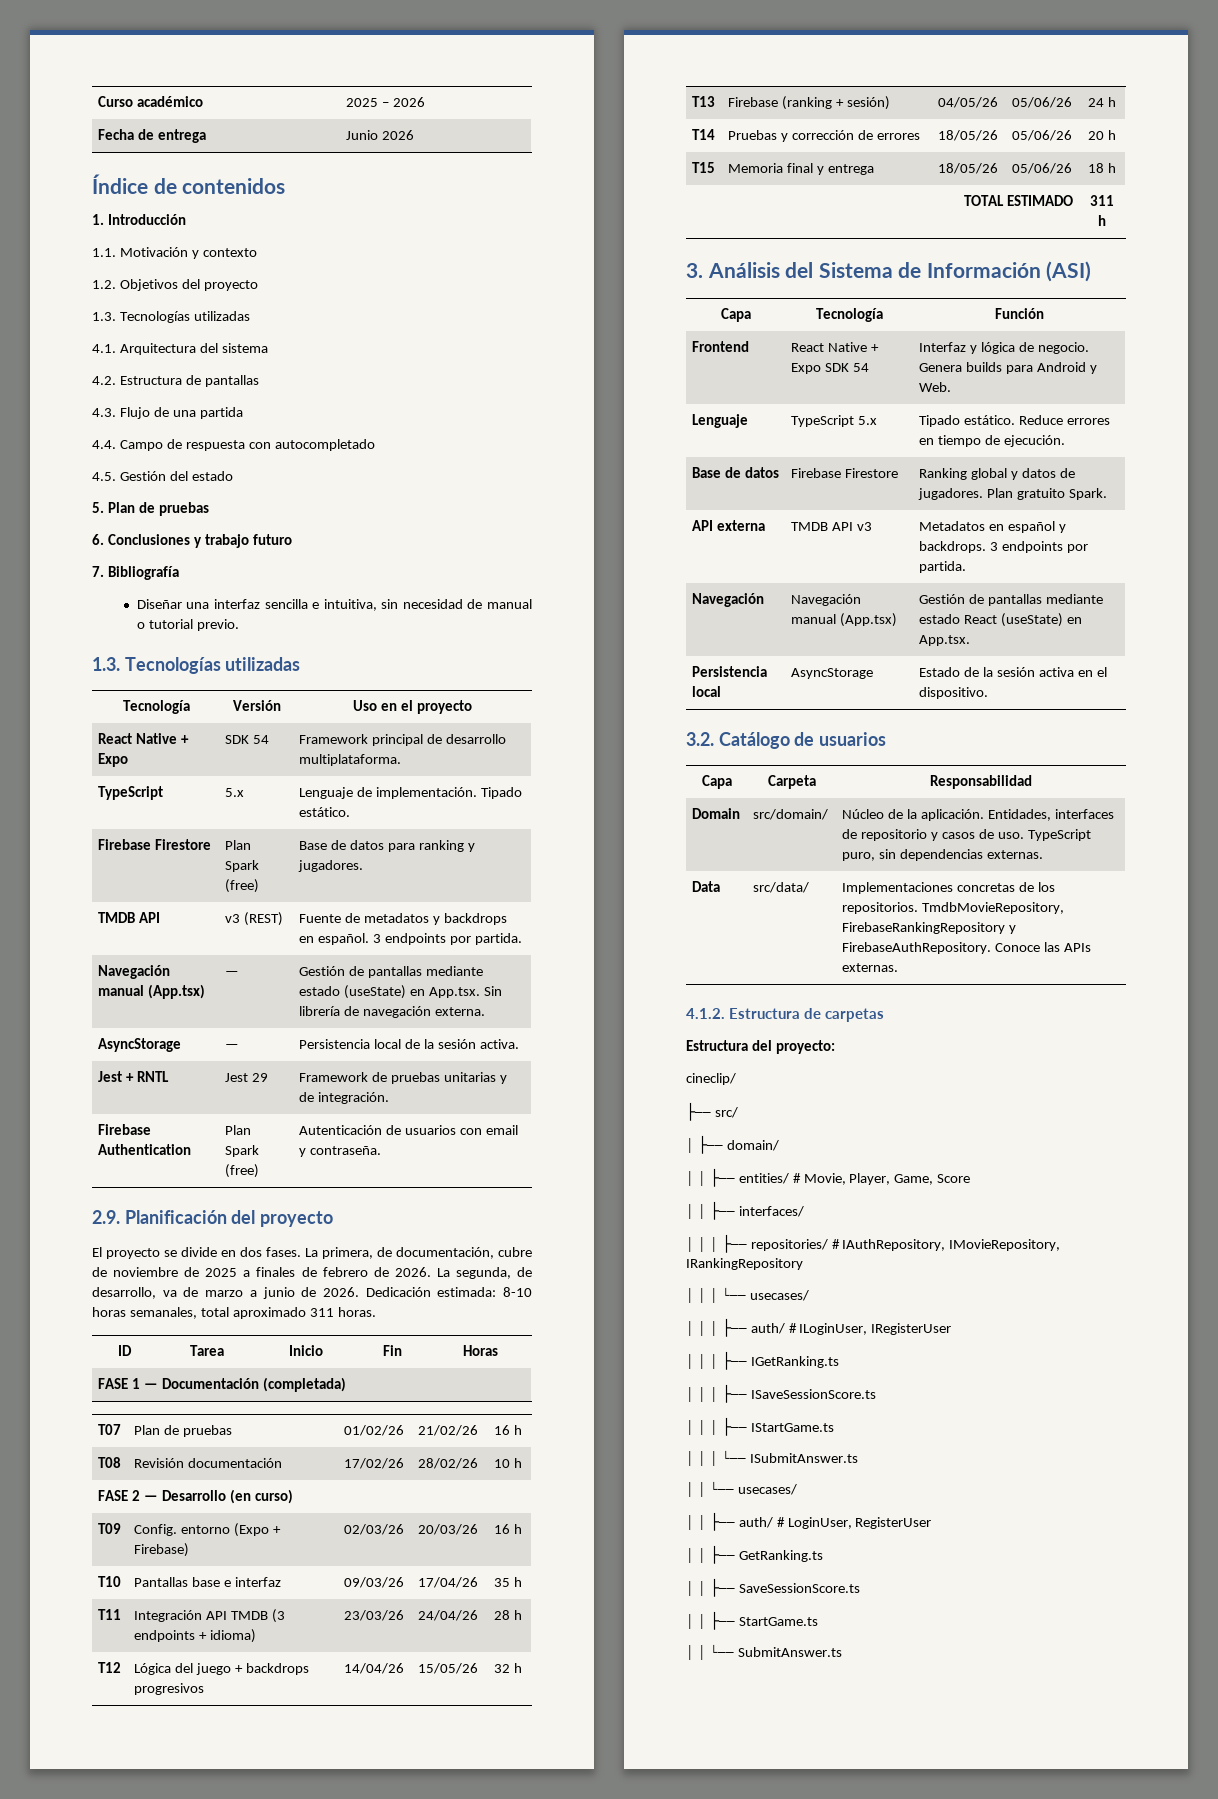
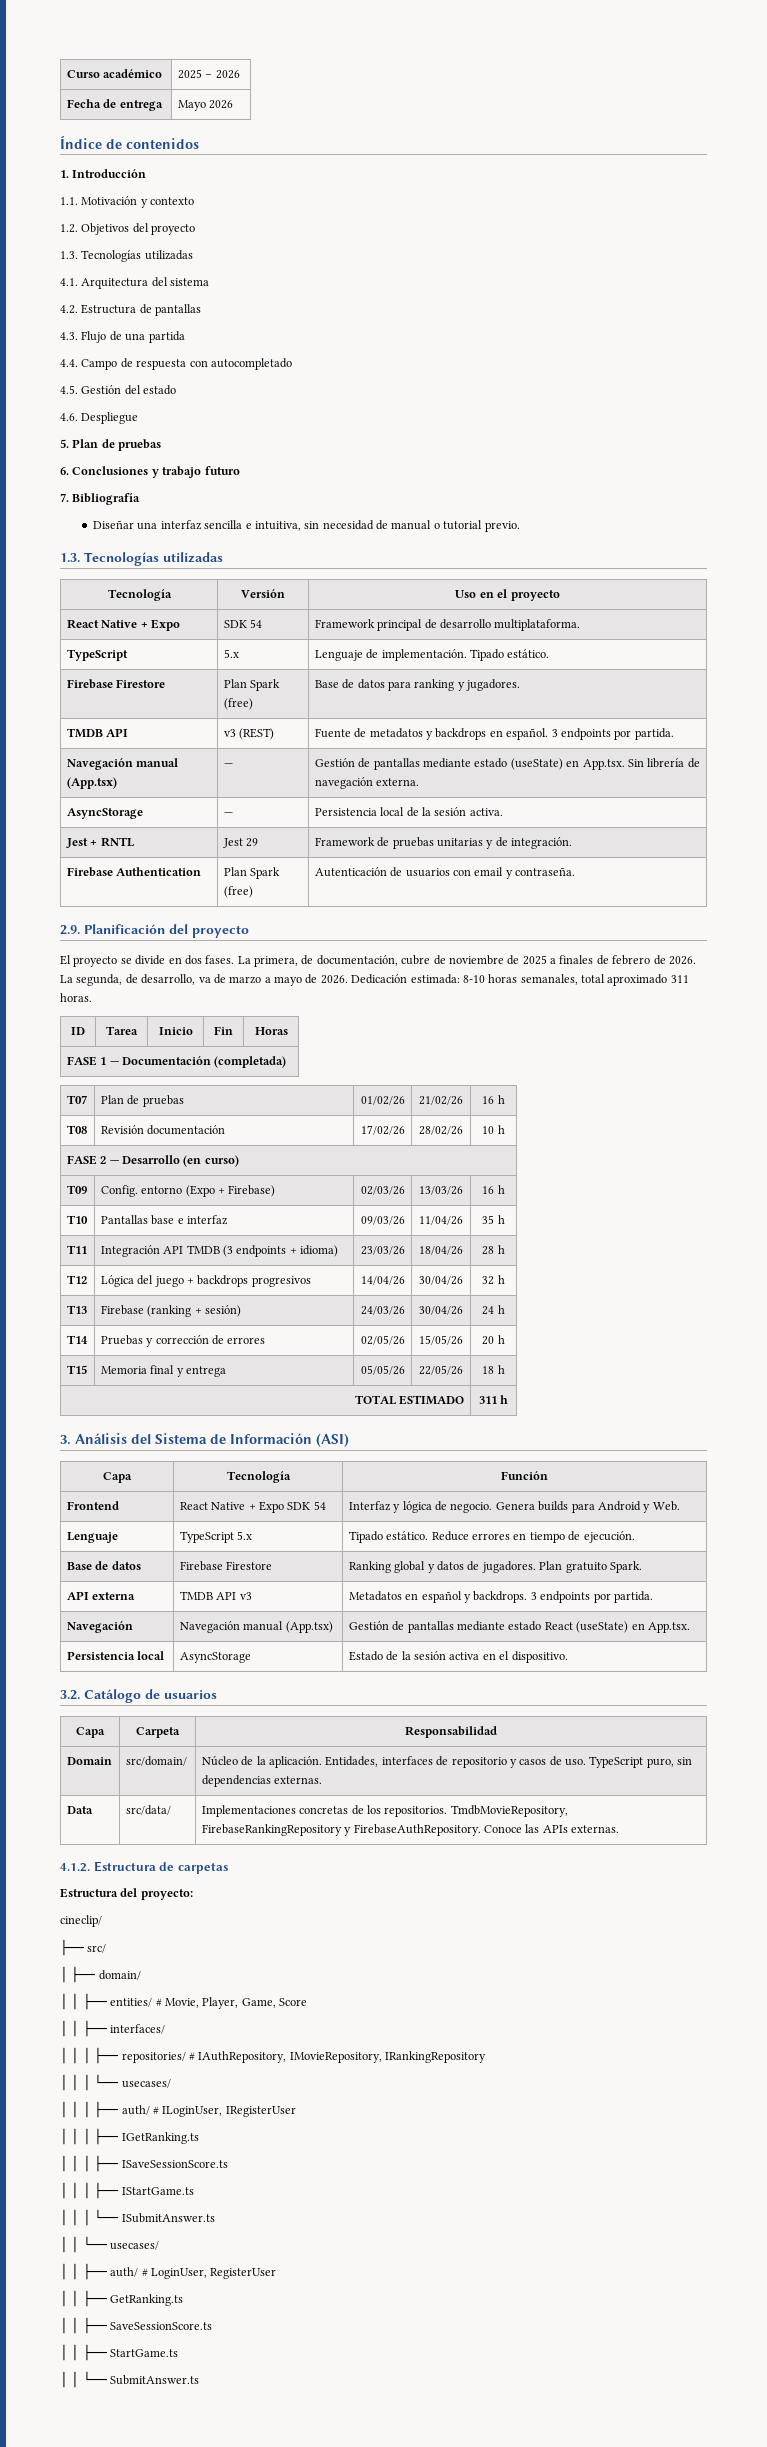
- Fecha de entrega | Junio 2026
+ Fecha de entrega | Mayo 2026
+ 4.6. Despliegue
- La segunda, de desarrollo, va de marzo a junio de 2026.
+ La segunda, de desarrollo, va de marzo a mayo de 2026.
- T09 | Config. entorno (Expo + Firebase) | 02/03/26 | 20/03/26 | 16 h
+ T09 | Config. entorno (Expo + Firebase) | 02/03/26 | 13/03/26 | 16 h
- T10 | Pantallas base e interfaz | 09/03/26 | 17/04/26 | 35 h
+ T10 | Pantallas base e interfaz | 09/03/26 | 11/04/26 | 35 h
- T11 | Integración API TMDB (3 endpoints + idioma) | 23/03/26 | 24/04/26 | 28 h
+ T11 | Integración API TMDB (3 endpoints + idioma) | 23/03/26 | 18/04/26 | 28 h
- T12 | Lógica del juego + backdrops progresivos | 14/04/26 | 15/05/26 | 32 h
+ T12 | Lógica del juego + backdrops progresivos | 14/04/26 | 30/04/26 | 32 h
- T13 | Firebase (ranking + sesión) | 04/05/26 | 05/06/26 | 24 h
+ T13 | Firebase (ranking + sesión) | 24/03/26 | 30/04/26 | 24 h
- T14 | Pruebas y corrección de errores | 18/05/26 | 05/06/26 | 20 h
+ T14 | Pruebas y corrección de errores | 02/05/26 | 15/05/26 | 20 h
- T15 | Memoria final y entrega | 18/05/26 | 05/06/26 | 18 h
+ T15 | Memoria final y entrega | 05/05/26 | 22/05/26 | 18 h

